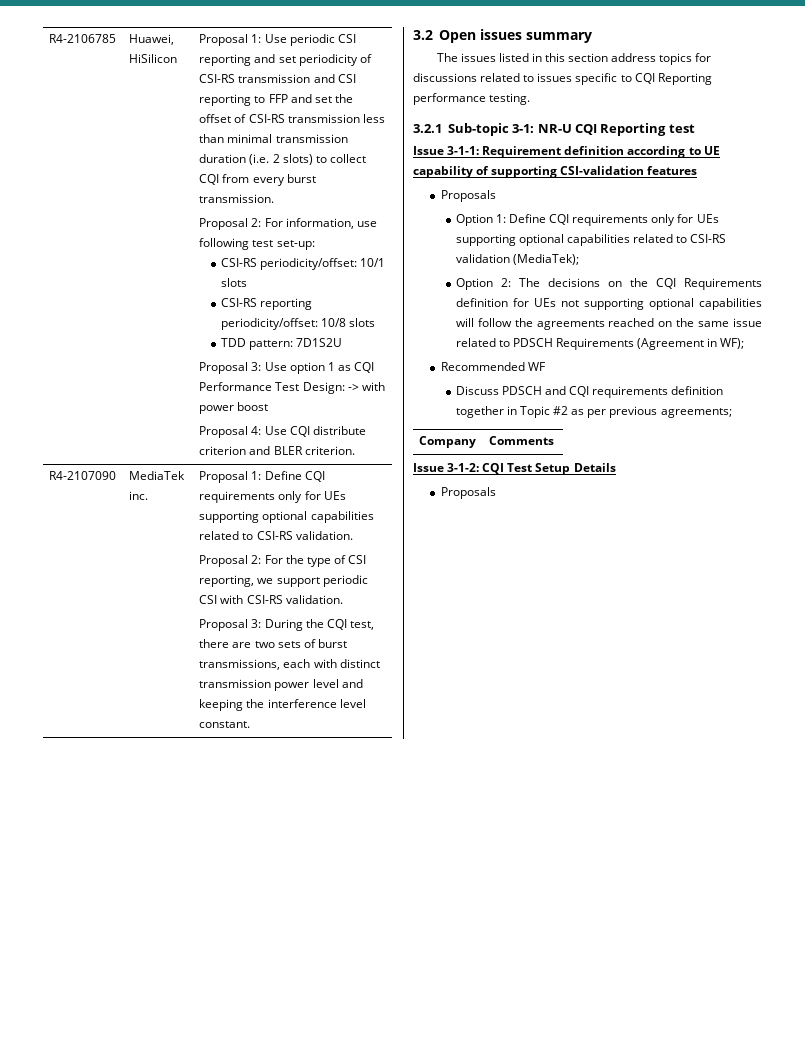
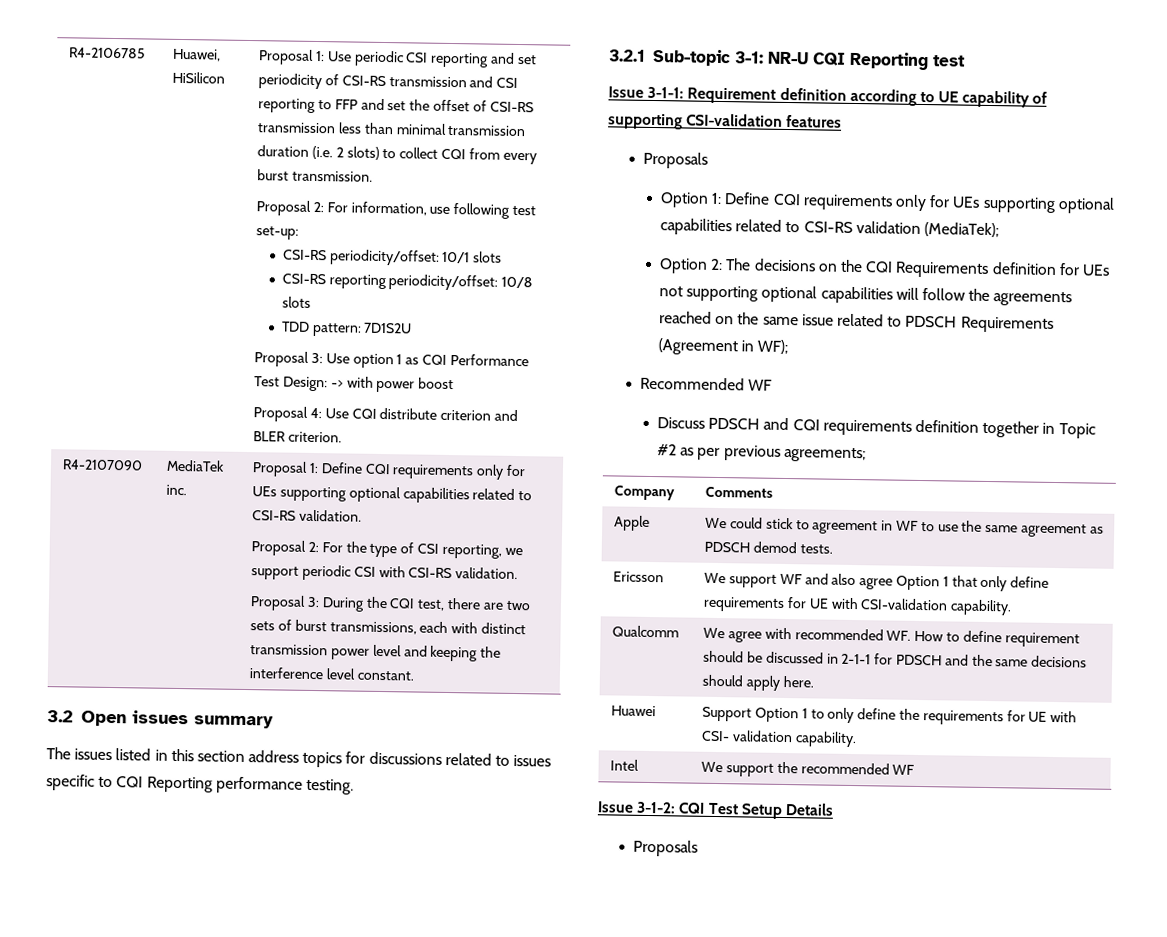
+ Apple | We could stick to agreement in WF to use the same agreement as PDSCH demod tests.
+ Ericsson | We support WF and also agree Option 1 that only define requirements for UE with CSI-validation capability.
+ Qualcomm | We agree with recommended WF. How to define requirement should be discussed in 2-1-1 for PDSCH and the same decisions should apply here.
+ Huawei | Support Option 1 to only define the requirements for UE with CSI- validation capability.
+ Intel | We support the recommended WF

